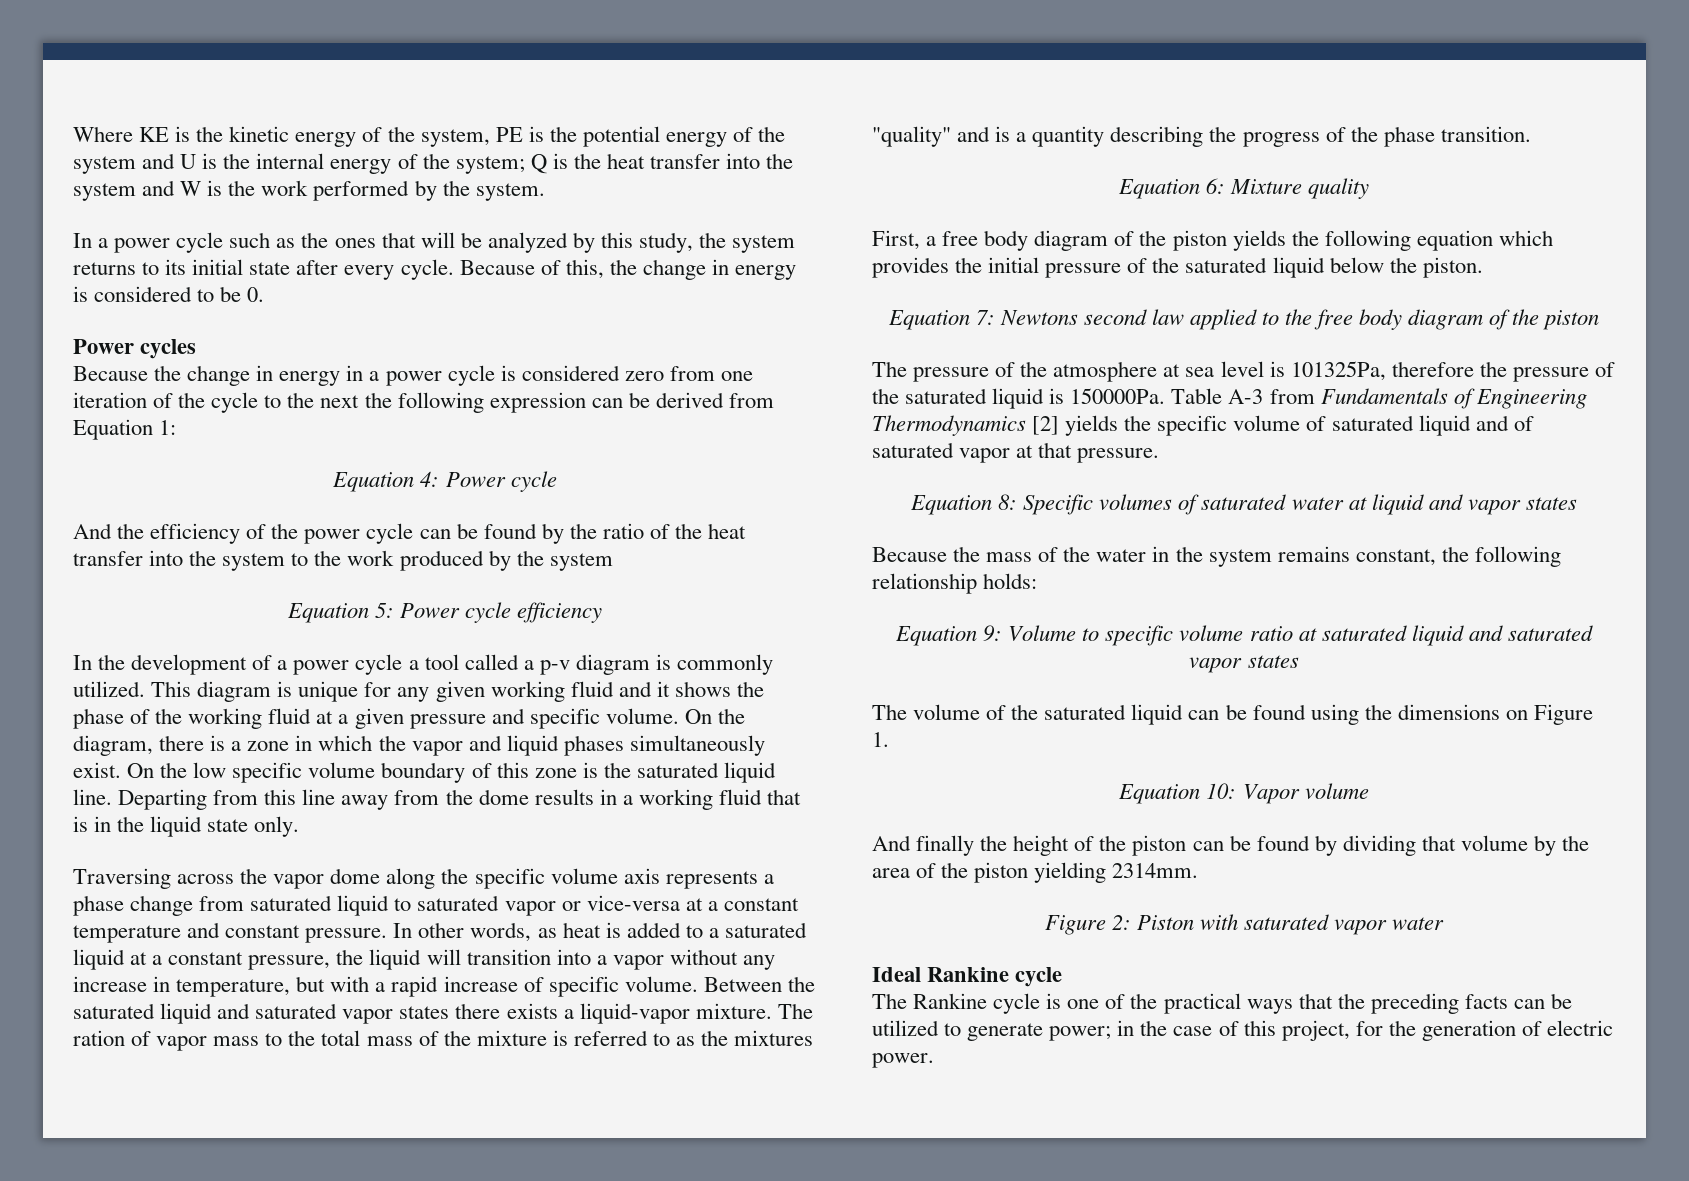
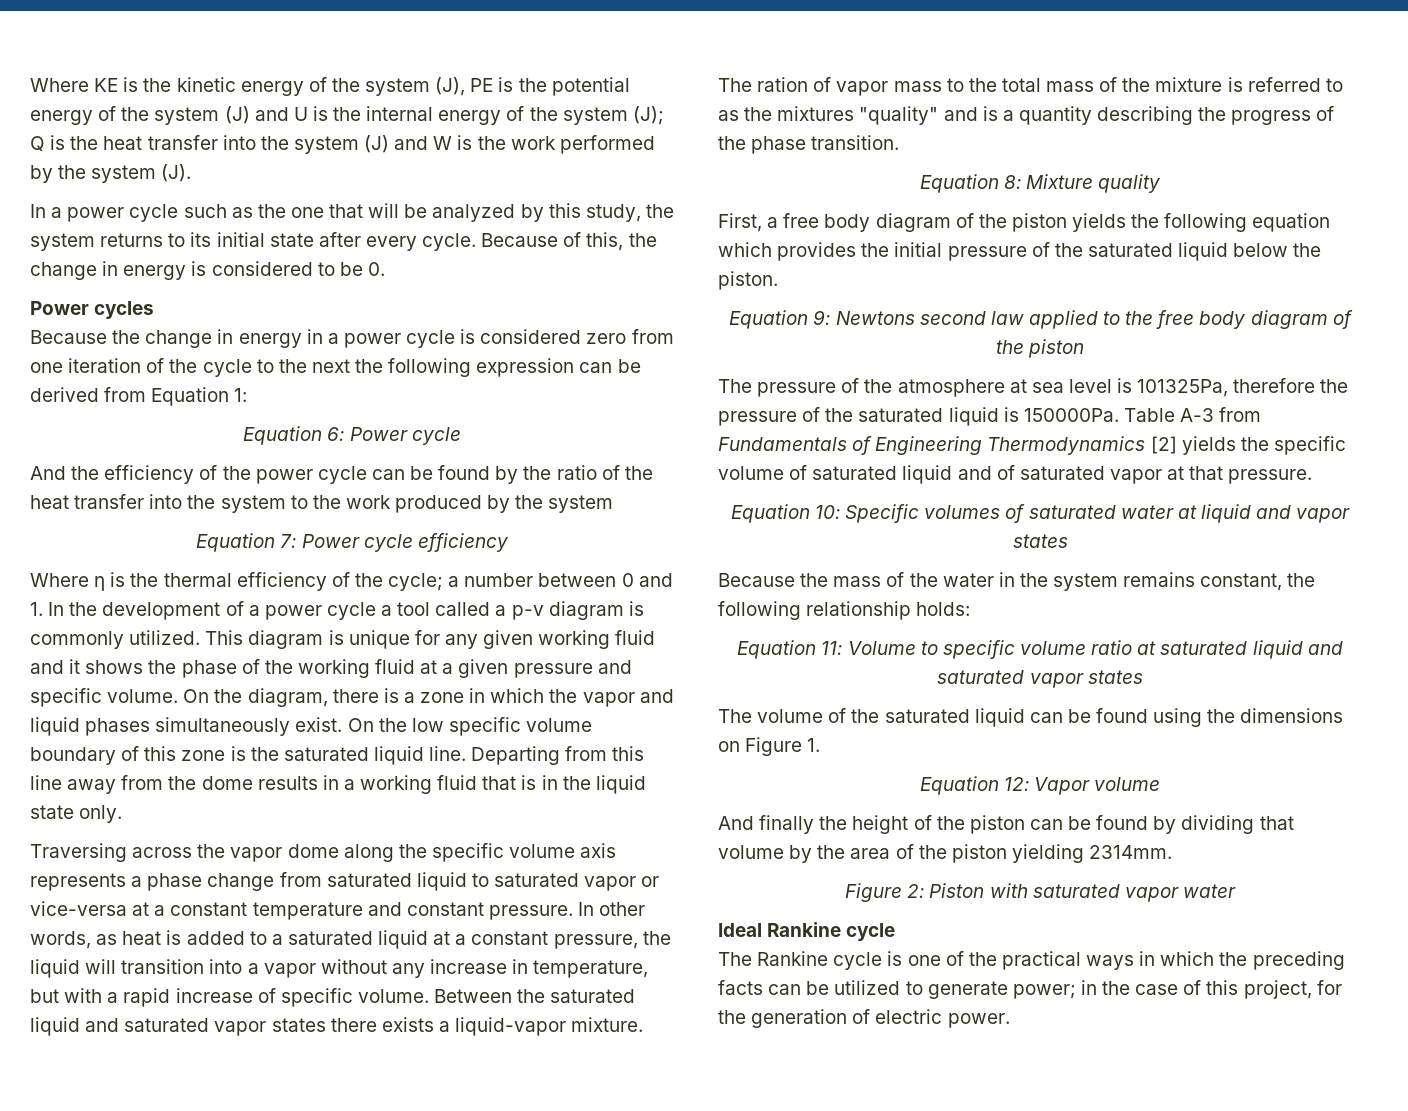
- Where KE is the kinetic energy of the system, PE is the potential energy of the system and U is the internal energy of the system; Q is the heat transfer into the system and W is the work performed by the system.
+ Where KE is the kinetic energy of the system (J), PE is the potential energy of the system (J) and U is the internal energy of the system (J); Q is the heat transfer into the system (J) and W is the work performed by the system (J).
- In a power cycle such as the ones that will be analyzed by this study, the system returns to its initial state after every cycle.
+ In a power cycle such as the one that will be analyzed by this study, the system returns to its initial state after every cycle.
- Equation 4: Power cycle
+ Equation 6: Power cycle
- Equation 5: Power cycle efficiency
+ Equation 7: Power cycle efficiency
- In the development of a power cycle a tool called a p-v diagram is commonly utilized.
+ Where η is the thermal efficiency of the cycle; a number between 0 and 1. In the development of a power cycle a tool called a p-v diagram is commonly utilized.
- Equation 6: Mixture quality
+ Equation 8: Mixture quality
- Equation 7: Newtons second law applied to the free body diagram of the piston
+ Equation 9: Newtons second law applied to the free body diagram of the piston
- Equation 8: Specific volumes of saturated water at liquid and vapor states
+ Equation 10: Specific volumes of saturated water at liquid and vapor states
- Equation 9: Volume to specific volume ratio at saturated liquid and saturated vapor states
+ Equation 11: Volume to specific volume ratio at saturated liquid and saturated vapor states
- Equation 10: Vapor volume
+ Equation 12: Vapor volume
- The Rankine cycle is one of the practical ways that the preceding facts can be utilized to generate power; in the case of this project, for the generation of electric power.
+ The Rankine cycle is one of the practical ways in which the preceding facts can be utilized to generate power; in the case of this project, for the generation of electric power.

